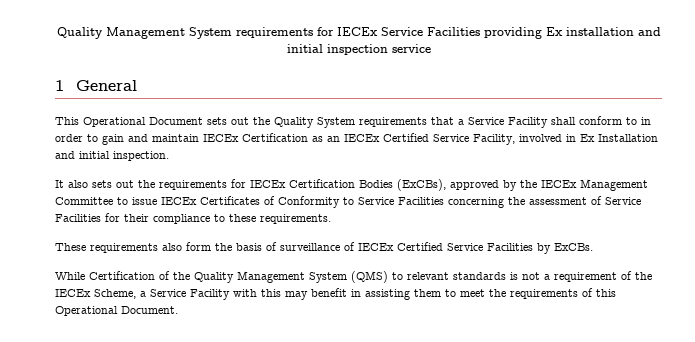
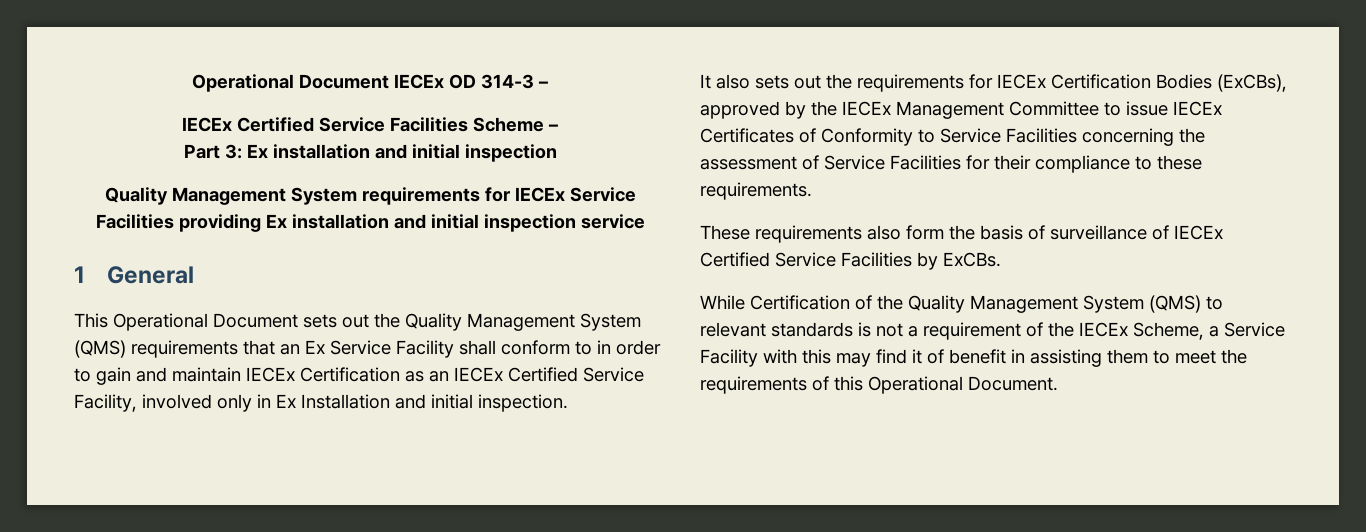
+ Operational Document IECEx OD 314-3 –
+ IECEx Certified Service Facilities Scheme –
+ Part 3: Ex installation and initial inspection
- This Operational Document sets out the Quality System requirements that a Service Facility shall conform to in order to gain and maintain IECEx Certification as an IECEx Certified Service Facility, involved in Ex Installation and initial inspection.
+ This Operational Document sets out the Quality Management System (QMS) requirements that an Ex Service Facility shall conform to in order to gain and maintain IECEx Certification as an IECEx Certified Service Facility, involved only in Ex Installation and initial inspection.
- While Certification of the Quality Management System (QMS) to relevant standards is not a requirement of the IECEx Scheme, a Service Facility with this may benefit in assisting them to meet the requirements of this Operational Document.
+ While Certification of the Quality Management System (QMS) to relevant standards is not a requirement of the IECEx Scheme, a Service Facility with this may find it of benefit in assisting them to meet the requirements of this Operational Document.

